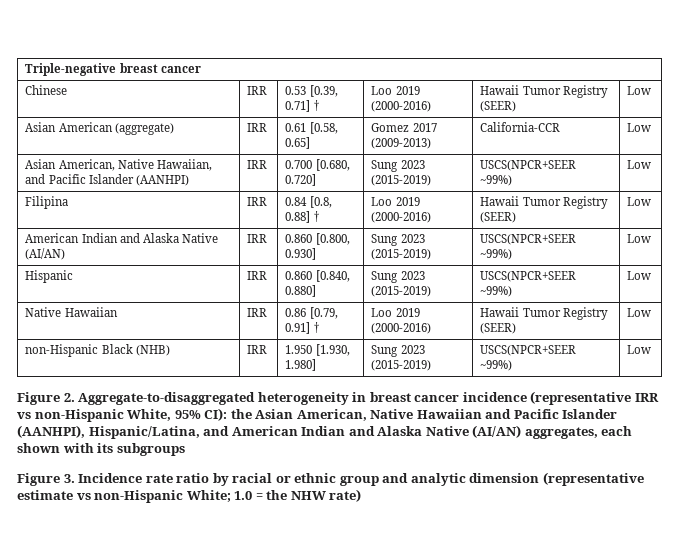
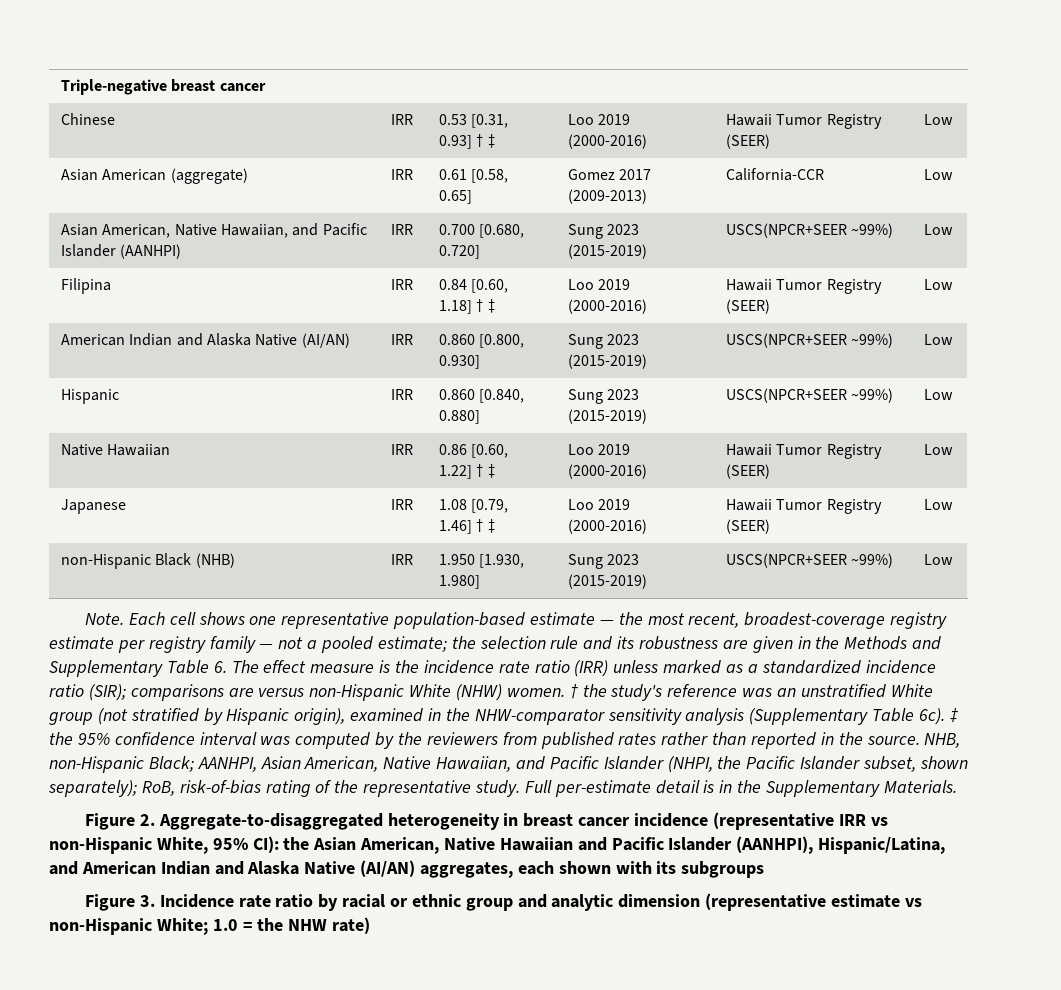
- Chinese | IRR | 0.53 [0.39, 0.71] † | Loo 2019 (2000-2016) | Hawaii Tumor Registry (SEER) | Low
+ Chinese | IRR | 0.53 [0.31, 0.93] † ‡ | Loo 2019 (2000-2016) | Hawaii Tumor Registry (SEER) | Low
- Filipina | IRR | 0.84 [0.8, 0.88] † | Loo 2019 (2000-2016) | Hawaii Tumor Registry (SEER) | Low
+ Filipina | IRR | 0.84 [0.60, 1.18] † ‡ | Loo 2019 (2000-2016) | Hawaii Tumor Registry (SEER) | Low
- Native Hawaiian | IRR | 0.86 [0.79, 0.91] † | Loo 2019 (2000-2016) | Hawaii Tumor Registry (SEER) | Low
+ Native Hawaiian | IRR | 0.86 [0.60, 1.22] † ‡ | Loo 2019 (2000-2016) | Hawaii Tumor Registry (SEER) | Low
+ Japanese | IRR | 1.08 [0.79, 1.46] † ‡ | Loo 2019 (2000-2016) | Hawaii Tumor Registry (SEER) | Low
+ Note. Each cell shows one representative population-based estimate — the most recent, broadest-coverage registry estimate per registry family — not a pooled estimate; the selection rule and its robustness are given in the Methods and Supplementary Table 6. The effect measure is the incidence rate ratio (IRR) unless marked as a standardized incidence ratio (SIR); comparisons are versus non-Hispanic White (NHW) women. † the study's reference was an unstratified White group (not stratified by Hispanic origin), examined in the NHW-comparator sensitivity analysis (Supplementary Table 6c). ‡ the 95% confidence interval was computed by the reviewers from published rates rather than reported in the source. NHB, non-Hispanic Black; AANHPI, Asian American, Native Hawaiian, and Pacific Islander (NHPI, the Pacific Islander subset, shown separately); RoB, risk-of-bias rating of the representative study. Full per-estimate detail is in the Supplementary Materials.

